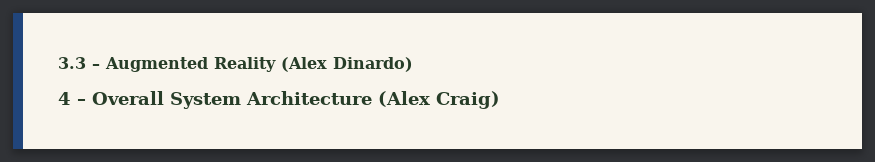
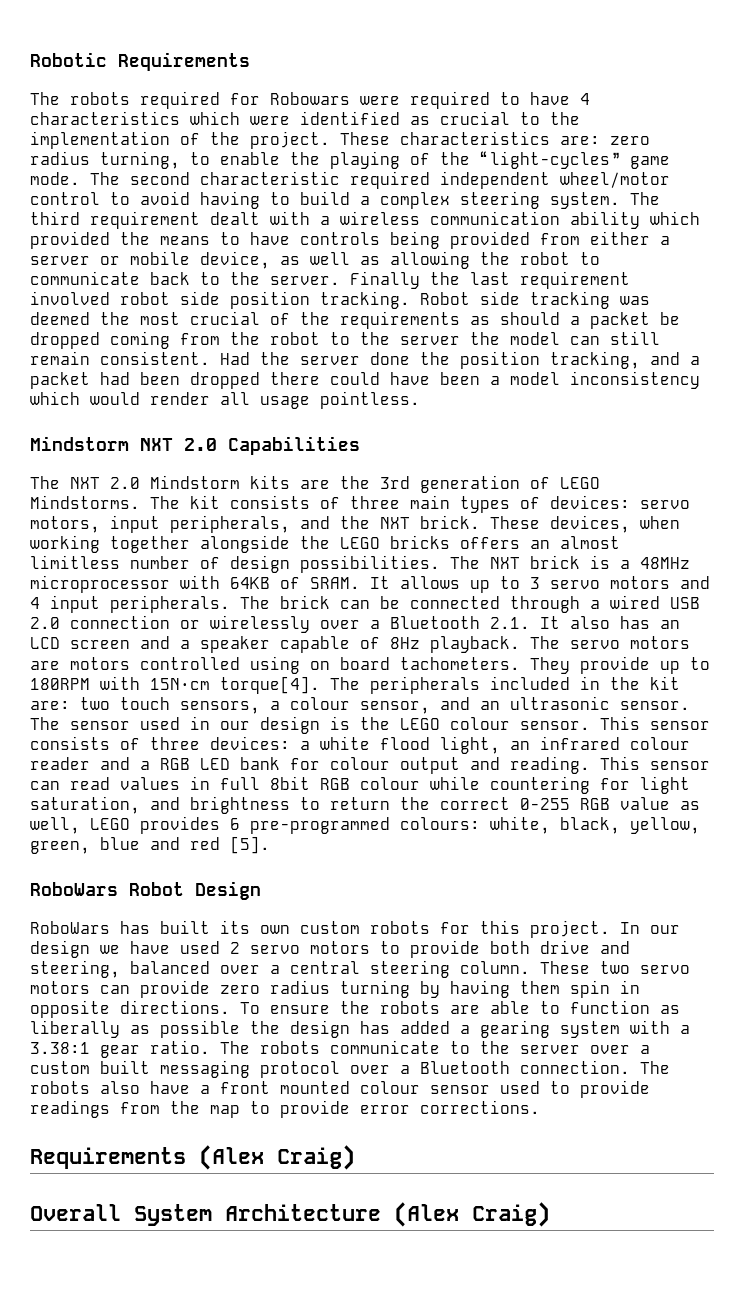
- 3.3 – Augmented Reality (Alex Dinardo)
- 4 – Overall System Architecture (Alex Craig)
+ Robotic Requirements
+ The robots required for Robowars were required to have 4 characteristics which were identified as crucial to the implementation of the project. These characteristics are: zero radius turning, to enable the playing of the “light-cycles” game mode. The second characteristic required independent wheel/motor control to avoid having to build a complex steering system. The third requirement dealt with a wireless communication ability which provided the means to have controls being provided from either a server or mobile device, as well as allowing the robot to communicate back to the server. Finally the last requirement involved robot side position tracking. Robot side tracking was deemed the most crucial of the requirements as should a packet be dropped coming from the robot to the server the model can still remain consistent. Had the server done the position tracking, and a packet had been dropped there could have been a model inconsistency which would render all usage pointless.
+ Mindstorm NXT 2.0 Capabilities
+ The NXT 2.0 Mindstorm kits are the 3rd generation of LEGO Mindstorms. The kit consists of three main types of devices: servo motors, input peripherals, and the NXT brick. These devices, when working together alongside the LEGO bricks offers an almost limitless number of design possibilities. The NXT brick is a 48MHz microprocessor with 64KB of SRAM. It allows up to 3 servo motors and 4 input peripherals. The brick can be connected through a wired USB 2.0 connection or wirelessly over a Bluetooth 2.1. It also has an LCD screen and a speaker capable of 8Hz playback. The servo motors are motors controlled using on board tachometers. They provide up to 180RPM with 15N•cm torque[4]. The peripherals included in the kit are: two touch sensors, a colour sensor, and an ultrasonic sensor. The sensor used in our design is the LEGO colour sensor. This sensor consists of three devices: a white flood light, an infrared colour reader and a RGB LED bank for colour output and reading. This sensor can read values in full 8bit RGB colour while countering for light saturation, and brightness to return the correct 0-255 RGB value as well, LEGO provides 6 pre-programmed colours: white, black, yellow, green, blue and red [5].
+ RoboWars Robot Design
+ RoboWars has built its own custom robots for this project. In our design we have used 2 servo motors to provide both drive and steering, balanced over a central steering column. These two servo motors can provide zero radius turning by having them spin in opposite directions. To ensure the robots are able to function as liberally as possible the design has added a gearing system with a 3.38:1 gear ratio. The robots communicate to the server over a custom built messaging protocol over a Bluetooth connection. The robots also have a front mounted colour sensor used to provide readings from the map to provide error corrections.
+ Requirements (Alex Craig)
+ Overall System Architecture (Alex Craig)

